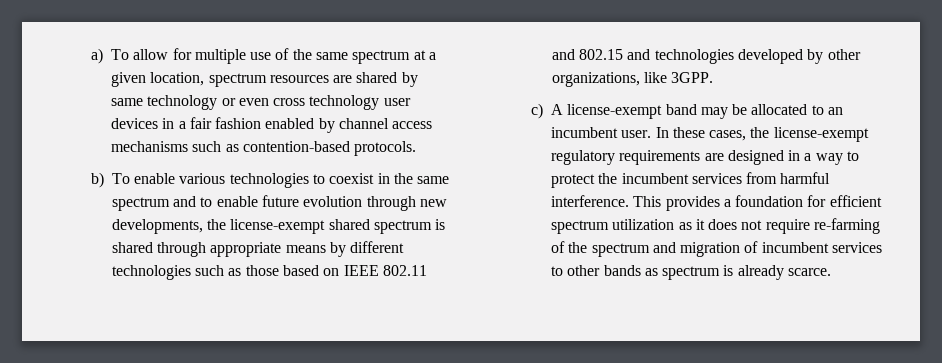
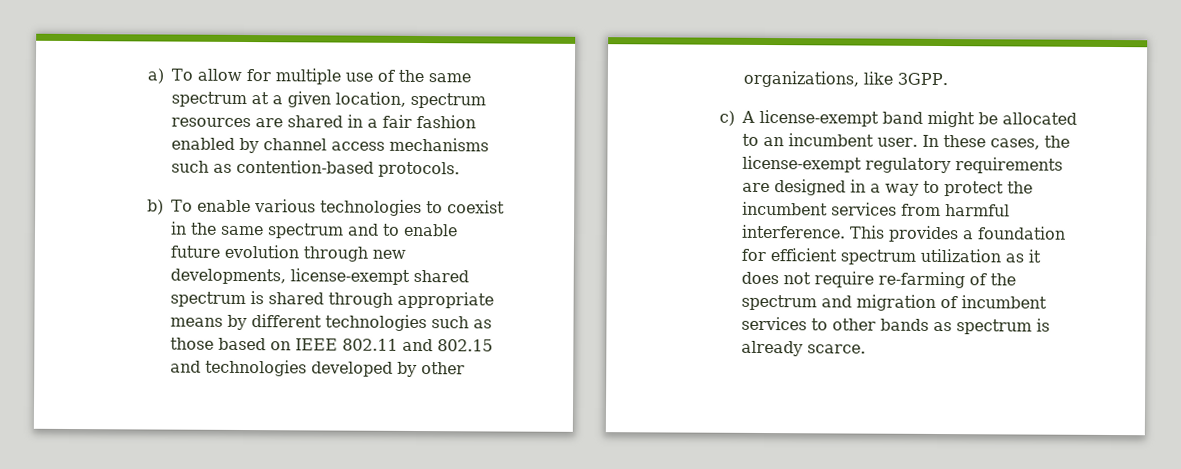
- a) To allow for multiple use of the same spectrum at a given location, spectrum resources are shared by same technology or even cross technology user devices in a fair fashion enabled by channel access mechanisms such as contention-based protocols.
+ a) To allow for multiple use of the same spectrum at a given location, spectrum resources are shared in a fair fashion enabled by channel access mechanisms such as contention-based protocols.
- b) To enable various technologies to coexist in the same spectrum and to enable future evolution through new developments, the license-exempt shared spectrum is shared through appropriate means by different technologies such as those based on IEEE 802.11 and 802.15 and technologies developed by other organizations, like 3GPP.
+ b) To enable various technologies to coexist in the same spectrum and to enable future evolution through new developments, license-exempt shared spectrum is shared through appropriate means by different technologies such as those based on IEEE 802.11 and 802.15 and technologies developed by other organizations, like 3GPP.
- c) A license-exempt band may be allocated to an incumbent user.
+ c) A license-exempt band might be allocated to an incumbent user.

